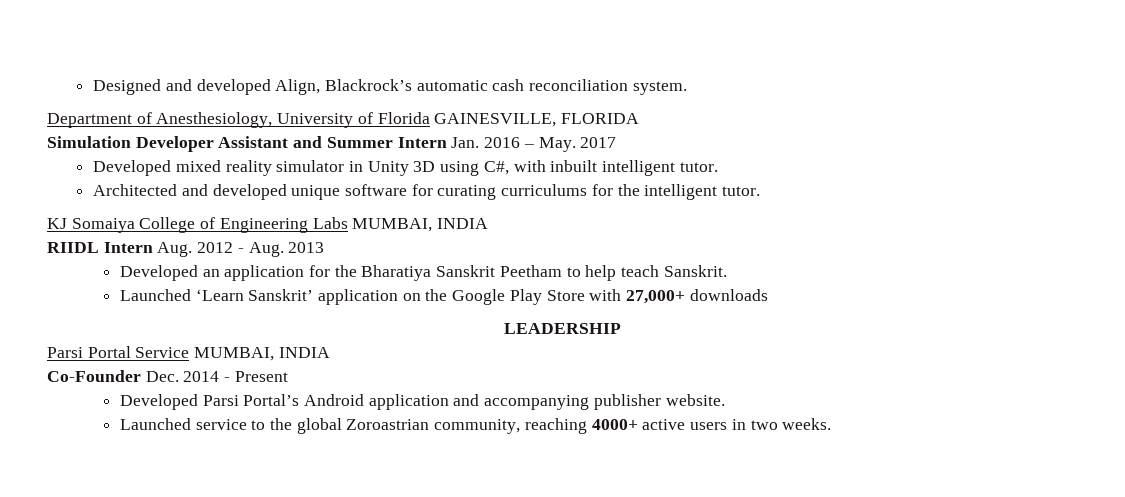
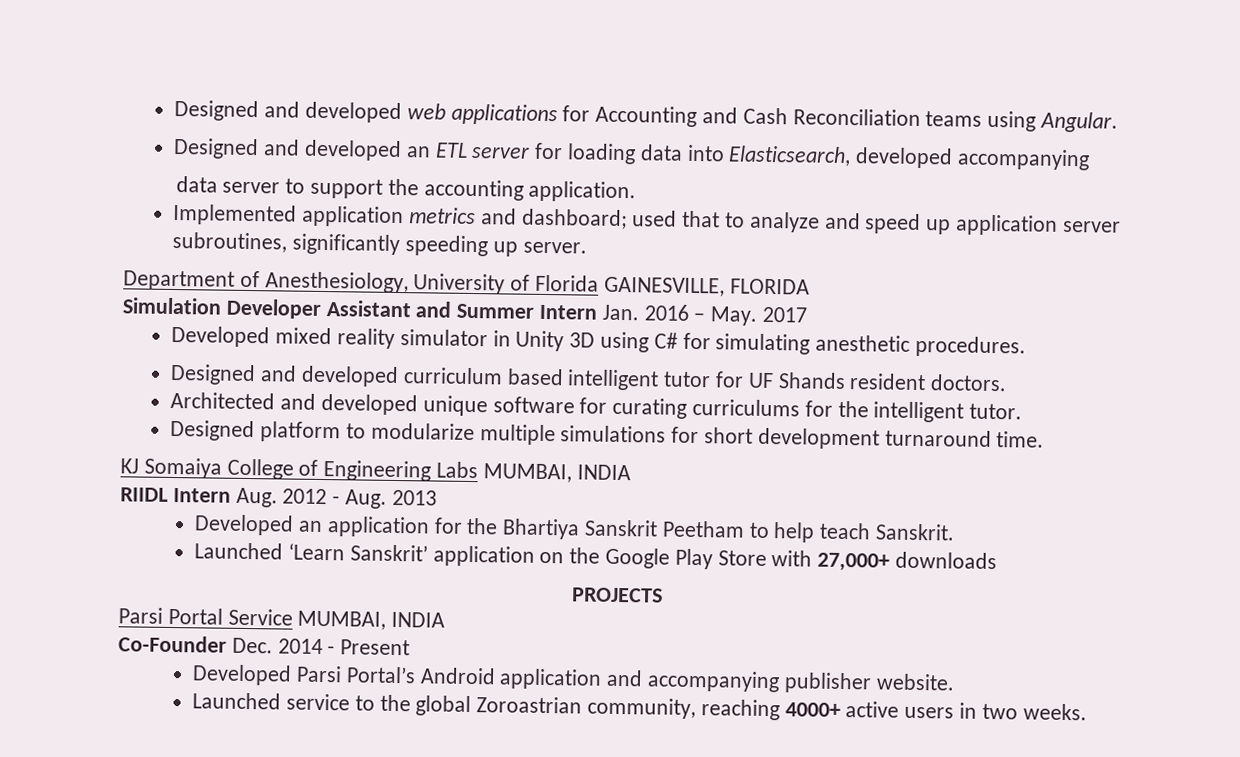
- Designed and developed Align, Blackrock’s automatic cash reconciliation system.
+ Designed and developed web applications for Accounting and Cash Reconciliation teams using Angular.
+ Designed and developed an ETL server for loading data into Elasticsearch, developed accompanying
+ data server to support the accounting application.
+ Implemented application metrics and dashboard; used that to analyze and speed up application server subroutines, significantly speeding up server.
- Developed mixed reality simulator in Unity 3D using C#, with inbuilt intelligent tutor.
+ Developed mixed reality simulator in Unity 3D using C# for simulating anesthetic procedures.
+ Designed and developed curriculum based intelligent tutor for UF Shands resident doctors.
+ Designed platform to modularize multiple simulations for short development turnaround time.
- Developed an application for the Bharatiya Sanskrit Peetham to help teach Sanskrit.
+ Developed an application for the Bhartiya Sanskrit Peetham to help teach Sanskrit.
- LEADERSHIP
+ PROJECTS

